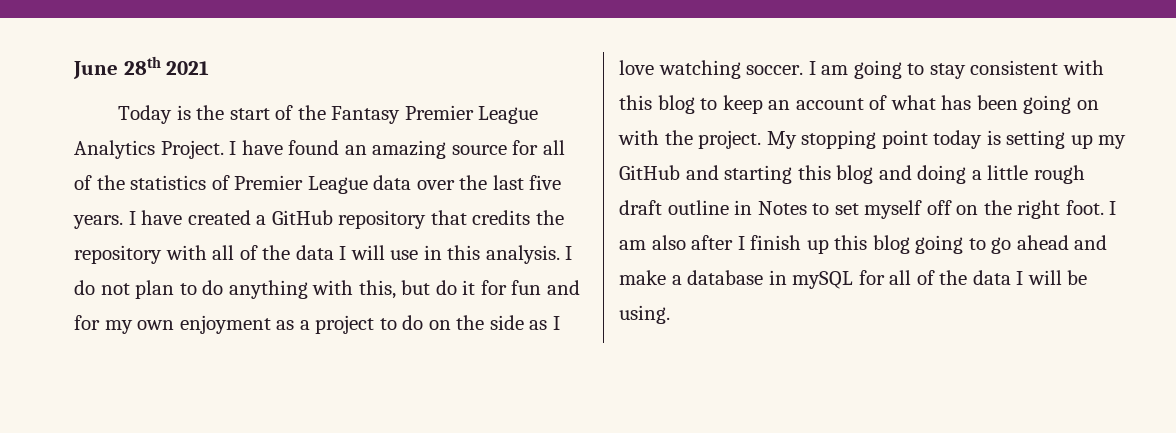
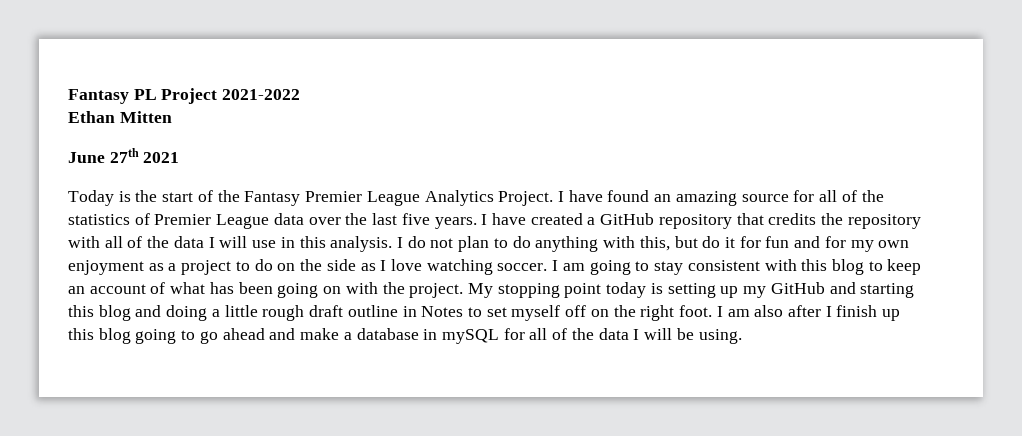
- June 28th 2021
+ Fantasy PL Project 2021-2022
+ Ethan Mitten
+ June 27th 2021

